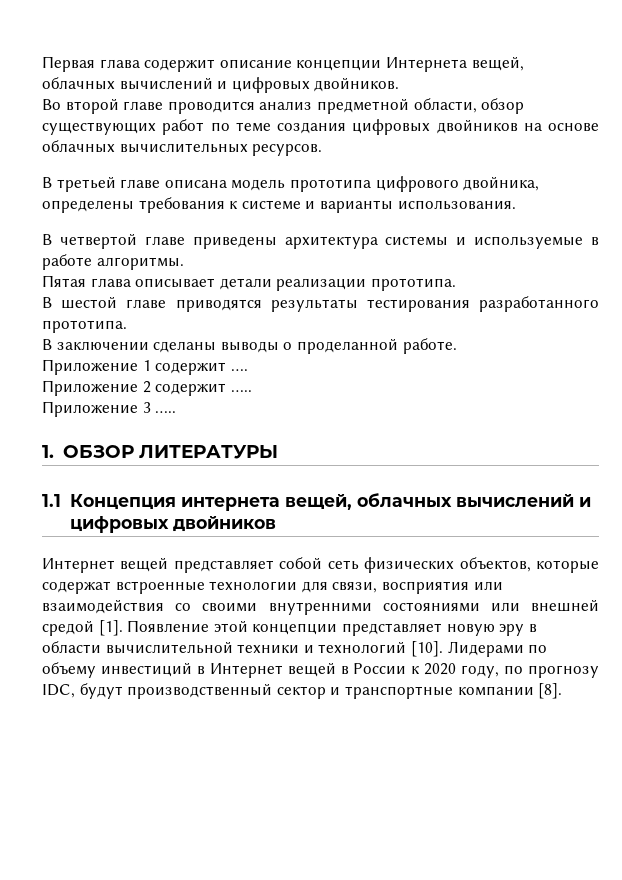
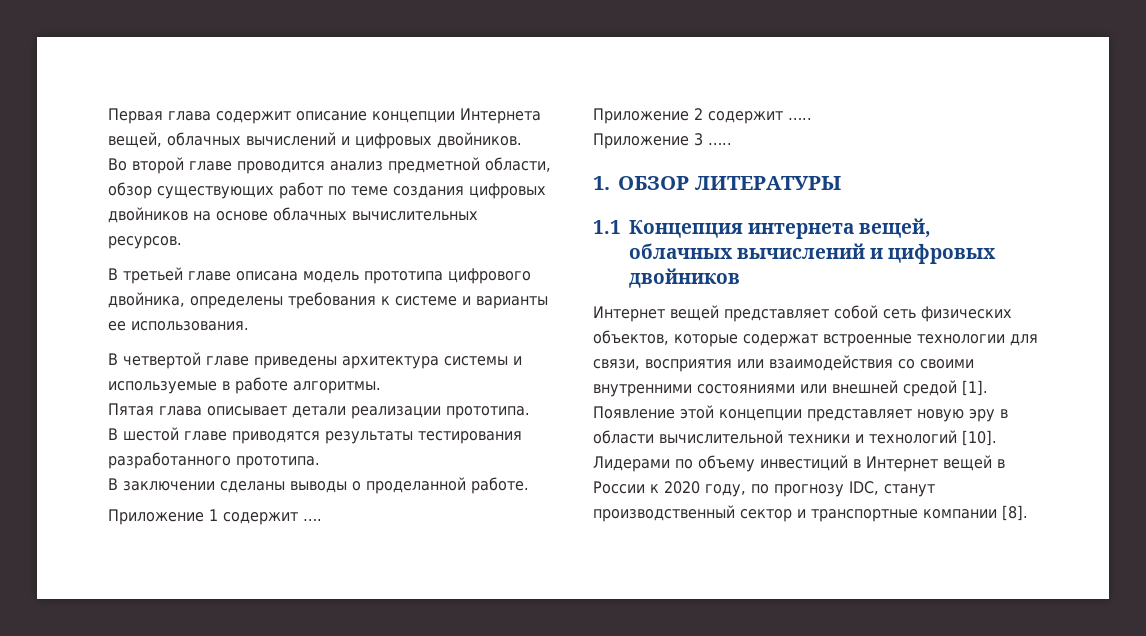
- В третьей главе описана модель прототипа цифрового двойника, определены требования к системе и варианты использования.
+ В третьей главе описана модель прототипа цифрового двойника, определены требования к системе и варианты ее использования.
- Лидерами по объему инвестиций в Интернет вещей в России к 2020 году, по прогнозу IDC, будут производственный сектор и транспортные компании [8].
+ Лидерами по объему инвестиций в Интернет вещей в России к 2020 году, по прогнозу IDC, станут производственный сектор и транспортные компании [8].

